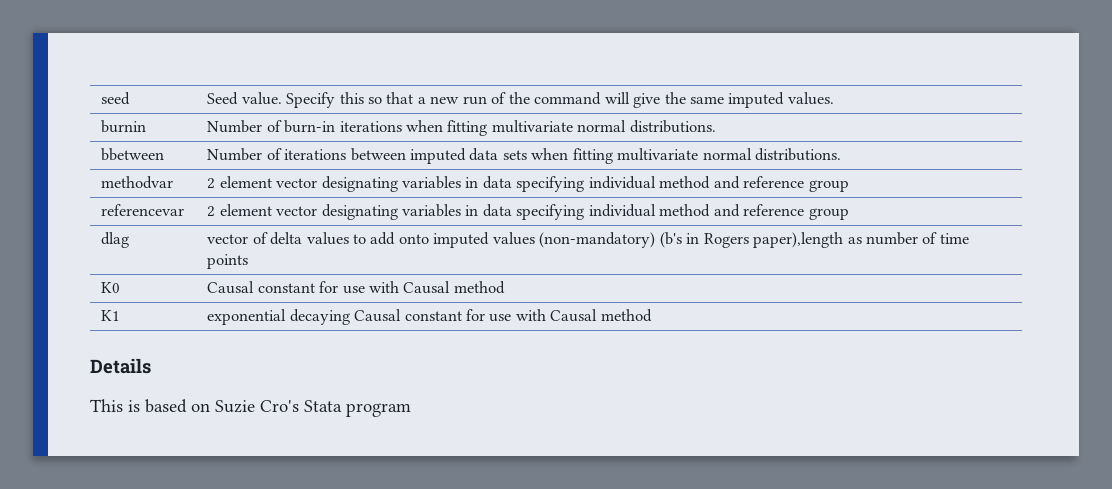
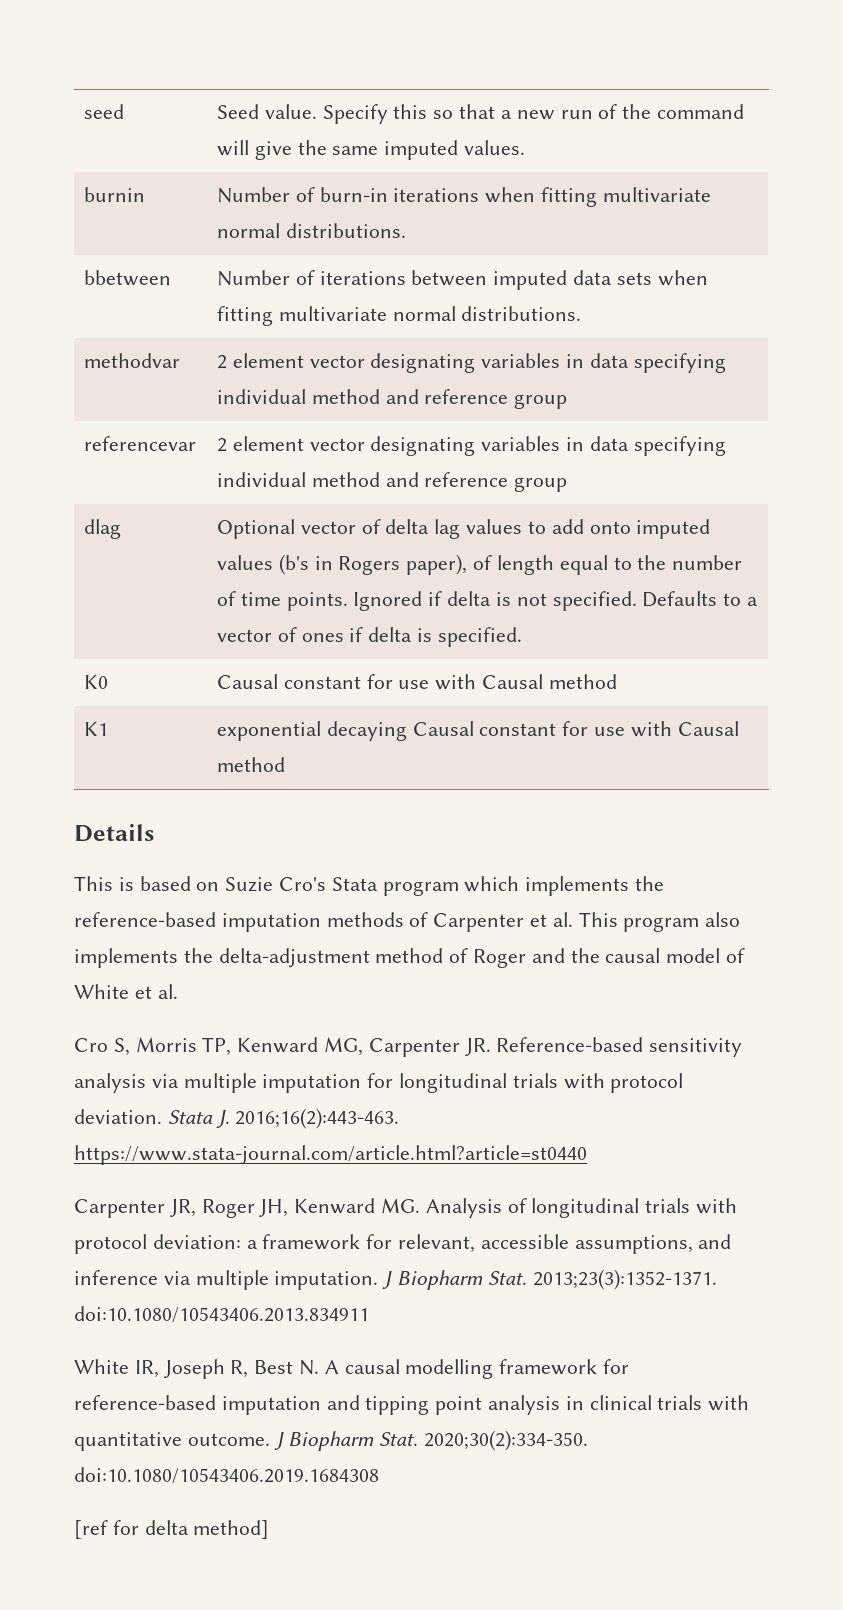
- vector of delta values to add onto imputed values (non-mandatory) (b's in Rogers paper),length as number of time points
+ Optional vector of delta lag values to add onto imputed values (b's in Rogers paper), of length equal to the number of time points. Ignored if delta is not specified. Defaults to a vector of ones if delta is specified.
- This is based on Suzie Cro's Stata program
+ This is based on Suzie Cro's Stata program which implements the reference-based imputation methods of Carpenter et al. This program also implements the delta-adjustment method of Roger and the causal model of White et al.
+ Cro S, Morris TP, Kenward MG, Carpenter JR. Reference-based sensitivity analysis via multiple imputation for longitudinal trials with protocol deviation. Stata J. 2016;16(2):443-463. https://www.stata-journal.com/article.html?article=st0440
+ Carpenter JR, Roger JH, Kenward MG. Analysis of longitudinal trials with protocol deviation: a framework for relevant, accessible assumptions, and inference via multiple imputation. J Biopharm Stat. 2013;23(3):1352-1371. doi:10.1080/10543406.2013.834911
+ White IR, Joseph R, Best N. A causal modelling framework for reference-based imputation and tipping point analysis in clinical trials with quantitative outcome. J Biopharm Stat. 2020;30(2):334-350. doi:10.1080/10543406.2019.1684308
+ [ref for delta method]

